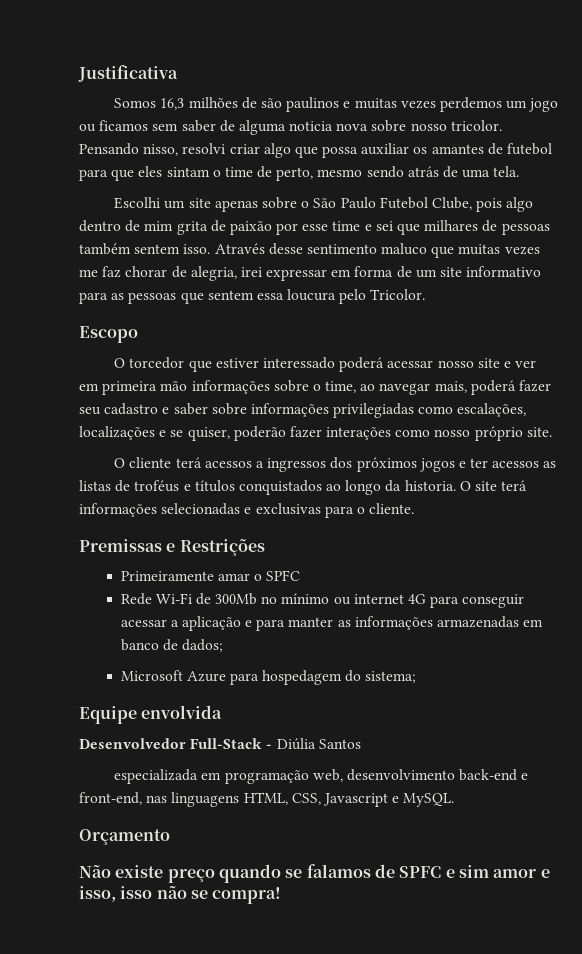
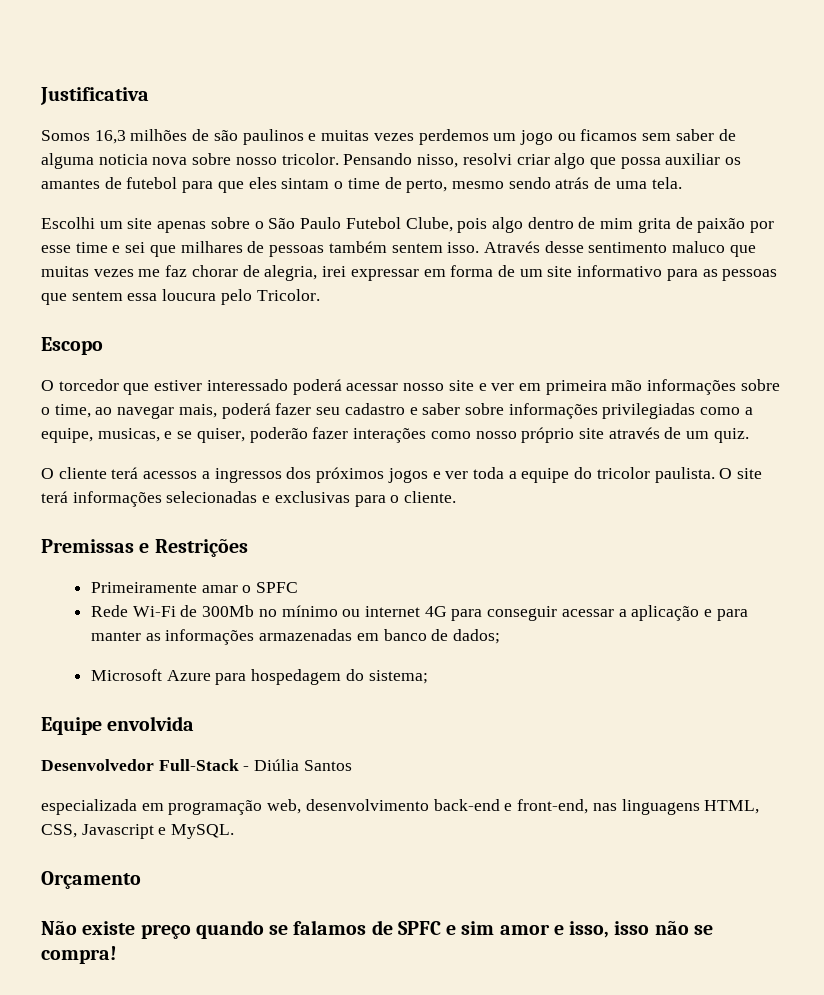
- O torcedor que estiver interessado poderá acessar nosso site e ver em primeira mão informações sobre o time, ao navegar mais, poderá fazer seu cadastro e saber sobre informações privilegiadas como escalações, localizações e se quiser, poderão fazer interações como nosso próprio site.
+ O torcedor que estiver interessado poderá acessar nosso site e ver em primeira mão informações sobre o time, ao navegar mais, poderá fazer seu cadastro e saber sobre informações privilegiadas como a equipe, musicas, e se quiser, poderão fazer interações como nosso próprio site através de um quiz.
- O cliente terá acessos a ingressos dos próximos jogos e ter acessos as listas de troféus e títulos conquistados ao longo da historia.
+ O cliente terá acessos a ingressos dos próximos jogos e ver toda a equipe do tricolor paulista.

